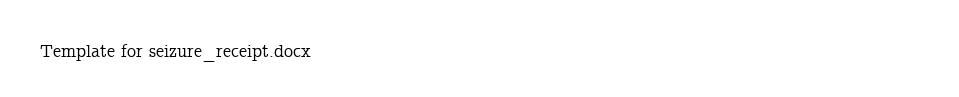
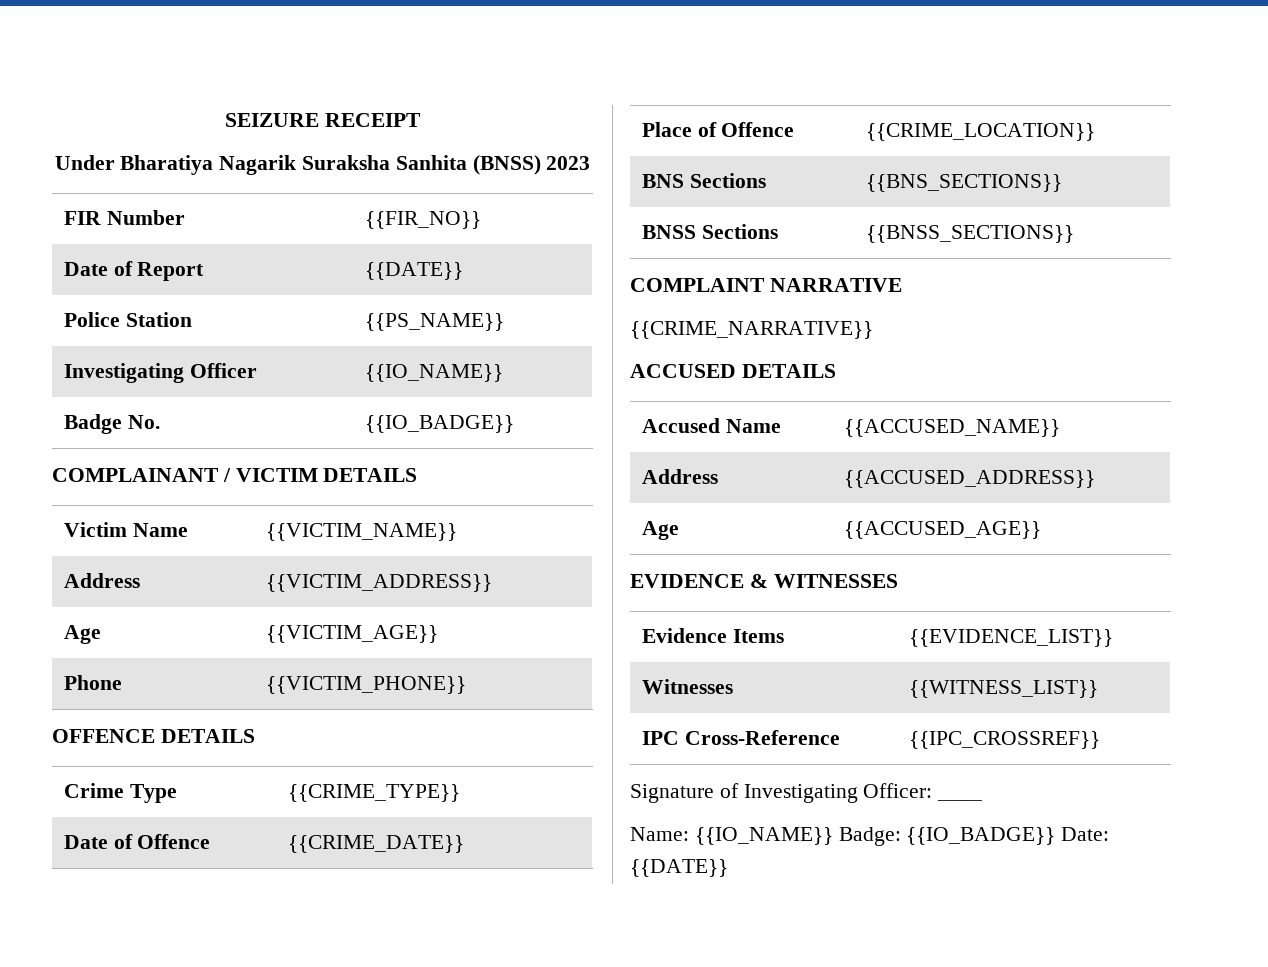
- Template for seizure_receipt.docx
+ SEIZURE RECEIPT
+ Under Bharatiya Nagarik Suraksha Sanhita (BNSS) 2023
+ FIR Number | {{FIR_NO}}
+ Date of Report | {{DATE}}
+ Police Station | {{PS_NAME}}
+ Investigating Officer | {{IO_NAME}}
+ Badge No. | {{IO_BADGE}}
+ COMPLAINANT / VICTIM DETAILS
+ Victim Name | {{VICTIM_NAME}}
+ Address | {{VICTIM_ADDRESS}}
+ Age | {{VICTIM_AGE}}
+ Phone | {{VICTIM_PHONE}}
+ OFFENCE DETAILS
+ Crime Type | {{CRIME_TYPE}}
+ Date of Offence | {{CRIME_DATE}}
+ Place of Offence | {{CRIME_LOCATION}}
+ BNS Sections | {{BNS_SECTIONS}}
+ BNSS Sections | {{BNSS_SECTIONS}}
+ COMPLAINT NARRATIVE
+ {{CRIME_NARRATIVE}}
+ ACCUSED DETAILS
+ Accused Name | {{ACCUSED_NAME}}
+ Address | {{ACCUSED_ADDRESS}}
+ Age | {{ACCUSED_AGE}}
+ EVIDENCE & WITNESSES
+ Evidence Items | {{EVIDENCE_LIST}}
+ Witnesses | {{WITNESS_LIST}}
+ IPC Cross-Reference | {{IPC_CROSSREF}}
+ Signature of Investigating Officer: ____
+ Name: {{IO_NAME}} Badge: {{IO_BADGE}} Date: {{DATE}}

